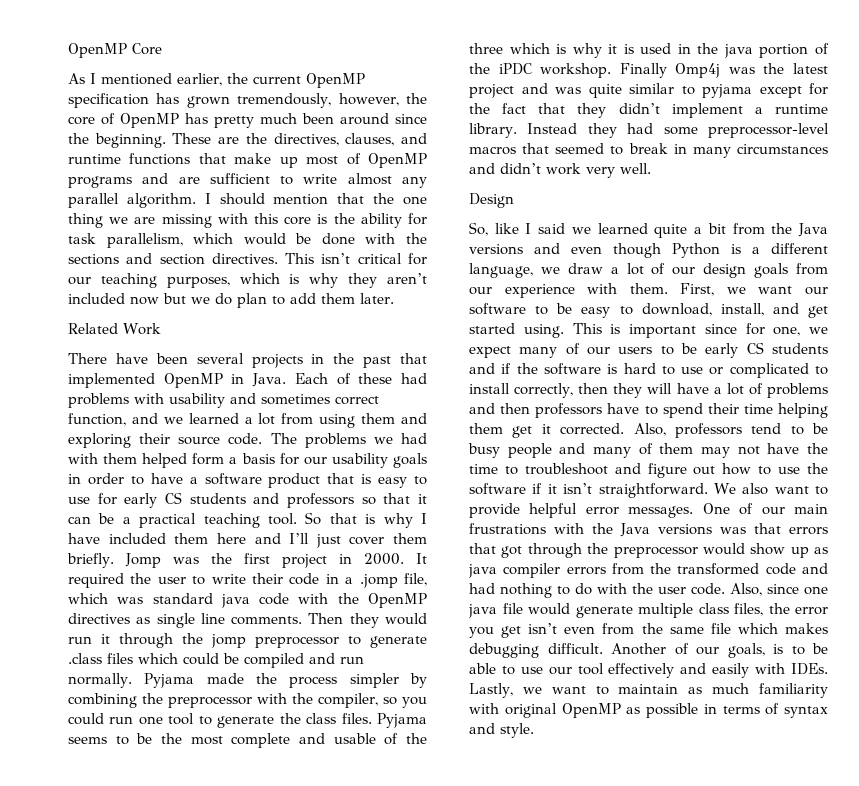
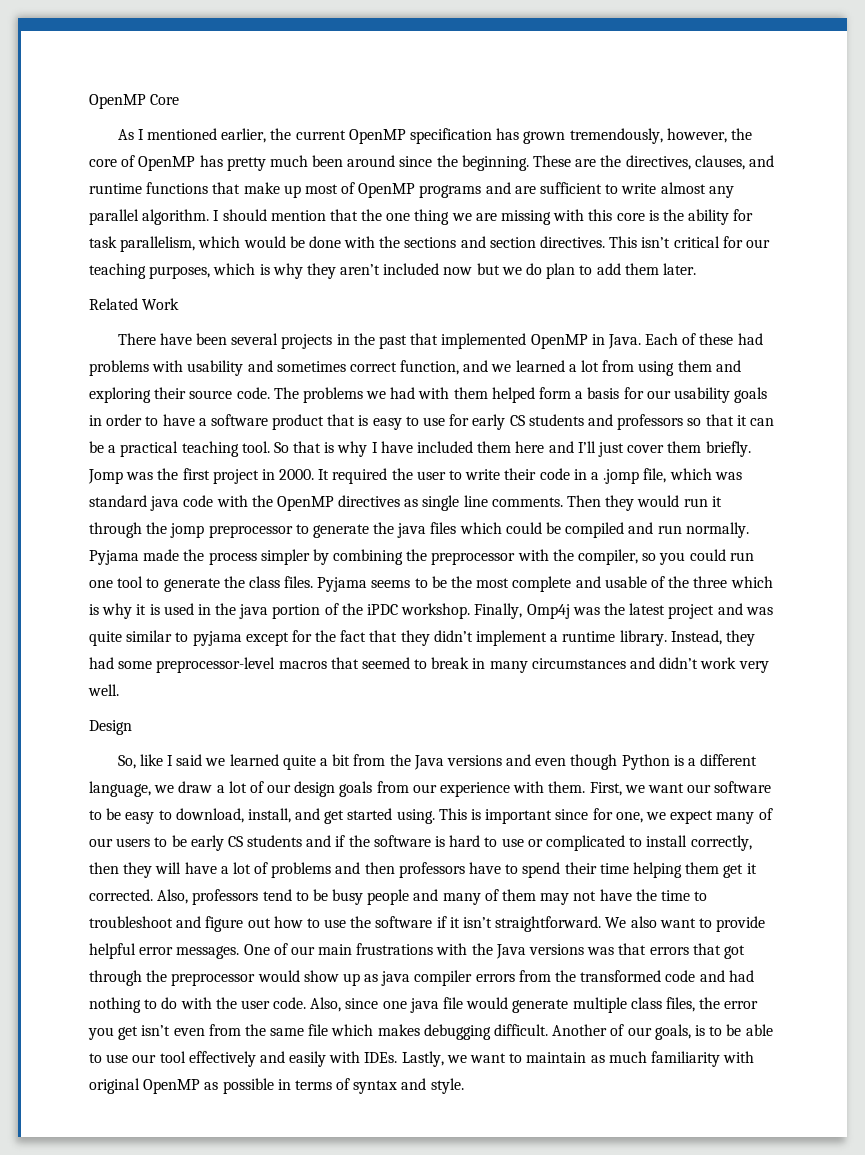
- Then they would run it through the jomp preprocessor to generate .class files which could be compiled and run normally.
+ Then they would run it through the jomp preprocessor to generate the java files which could be compiled and run normally.
- Finally Omp4j was the latest project and was quite similar to pyjama except for the fact that they didn’t implement a runtime library.
+ Finally, Omp4j was the latest project and was quite similar to pyjama except for the fact that they didn’t implement a runtime library.
- Instead they had some preprocessor-level macros that seemed to break in many circumstances and didn’t work very well.
+ Instead, they had some preprocessor-level macros that seemed to break in many circumstances and didn’t work very well.

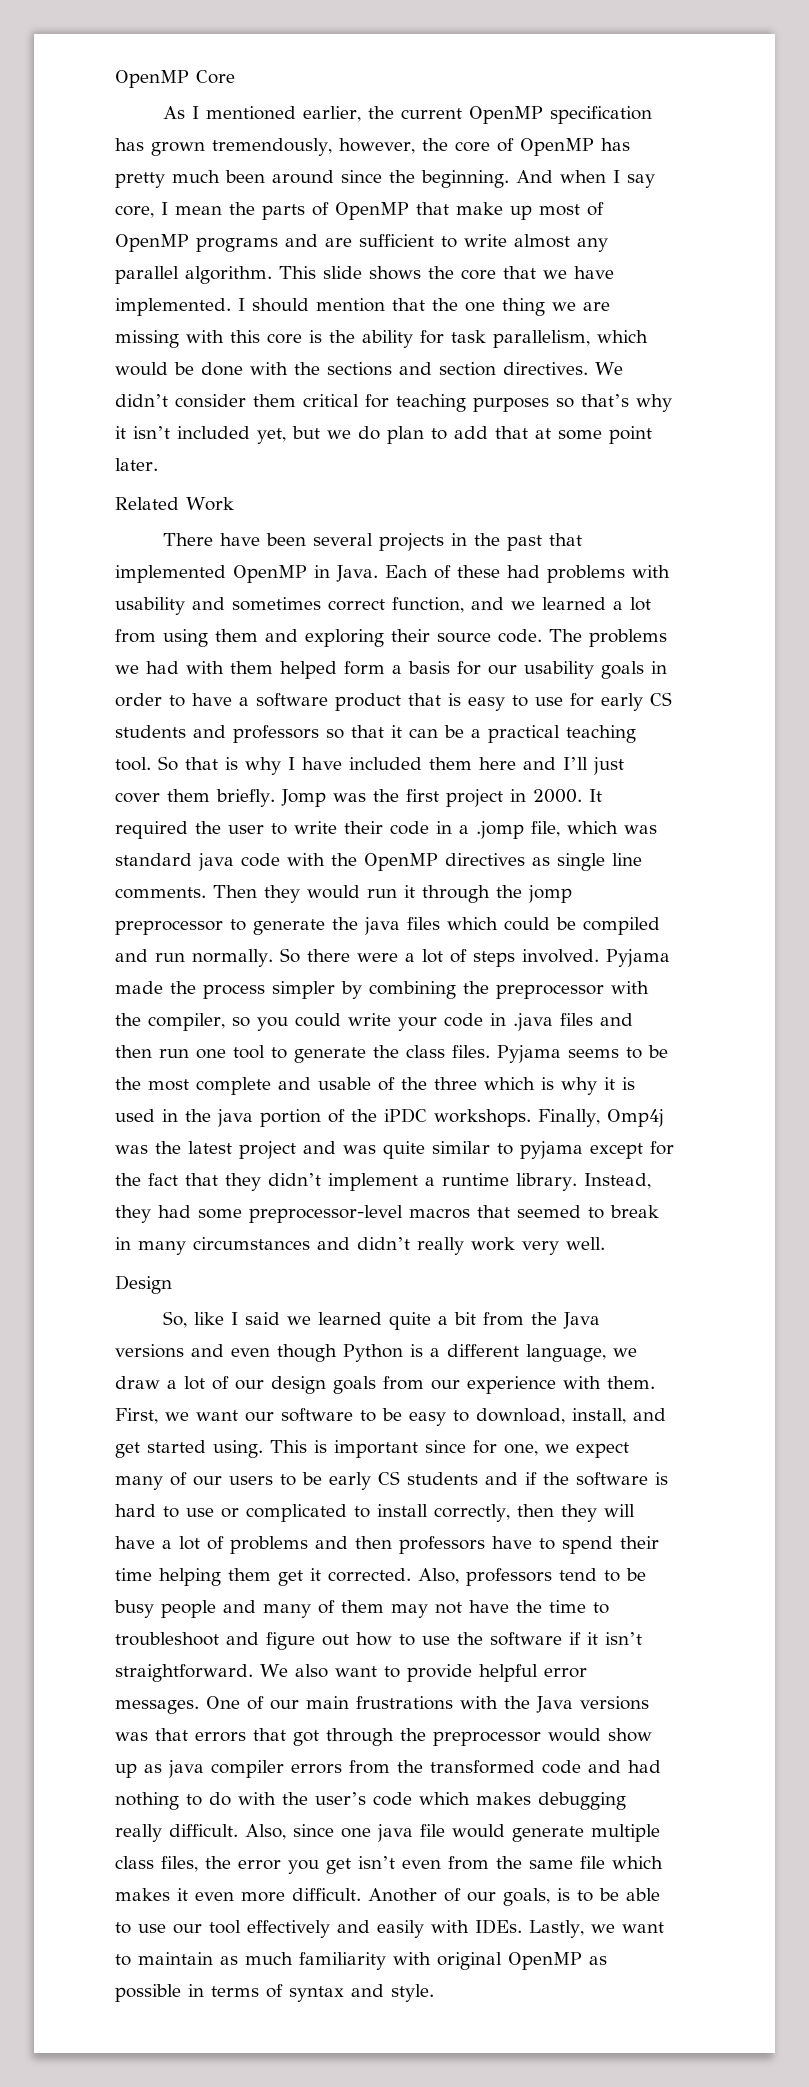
- These are the directives, clauses, and runtime functions that make up most of OpenMP programs and are sufficient to write almost any parallel algorithm.
+ And when I say core, I mean the parts of OpenMP that make up most of OpenMP programs and are sufficient to write almost any parallel algorithm.
+ This slide shows the core that we have implemented.
- This isn’t critical for our teaching purposes, which is why they aren’t included now but we do plan to add them later.
+ We didn’t consider them critical for teaching purposes so that’s why it isn’t included yet, but we do plan to add that at some point later.
+ So there were a lot of steps involved.
- Pyjama made the process simpler by combining the preprocessor with the compiler, so you could run one tool to generate the class files.
+ Pyjama made the process simpler by combining the preprocessor with the compiler, so you could write your code in .java files and then run one tool to generate the class files.
- Pyjama seems to be the most complete and usable of the three which is why it is used in the java portion of the iPDC workshop.
+ Pyjama seems to be the most complete and usable of the three which is why it is used in the java portion of the iPDC workshops.
- Instead, they had some preprocessor-level macros that seemed to break in many circumstances and didn’t work very well.
+ Instead, they had some preprocessor-level macros that seemed to break in many circumstances and didn’t really work very well.
- One of our main frustrations with the Java versions was that errors that got through the preprocessor would show up as java compiler errors from the transformed code and had nothing to do with the user code.
+ One of our main frustrations with the Java versions was that errors that got through the preprocessor would show up as java compiler errors from the transformed code and had nothing to do with the user’s code which makes debugging really difficult.
- Also, since one java file would generate multiple class files, the error you get isn’t even from the same file which makes debugging difficult.
+ Also, since one java file would generate multiple class files, the error you get isn’t even from the same file which makes it even more difficult.

